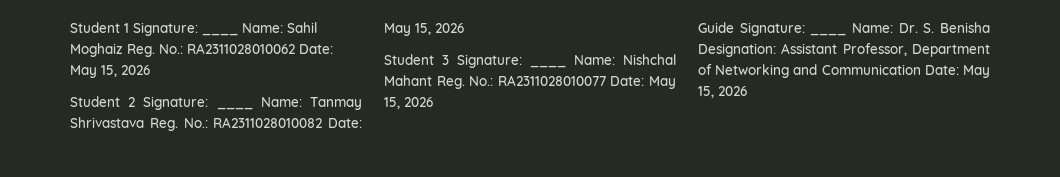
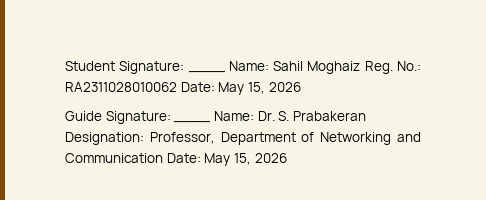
- Student 1 Signature: ____ Name: Sahil Moghaiz Reg. No.: RA2311028010062 Date: May 15, 2026
+ Student Signature: ____ Name: Sahil Moghaiz Reg. No.: RA2311028010062 Date: May 15, 2026
- Student 2 Signature: ____ Name: Tanmay Shrivastava Reg. No.: RA2311028010082 Date: May 15, 2026
- Student 3 Signature: ____ Name: Nishchal Mahant Reg. No.: RA2311028010077 Date: May 15, 2026
- Guide Signature: ____ Name: Dr. S. Benisha Designation: Assistant Professor, Department of Networking and Communication Date: May 15, 2026
+ Guide Signature: ____ Name: Dr. S. Prabakeran Designation: Professor, Department of Networking and Communication Date: May 15, 2026

